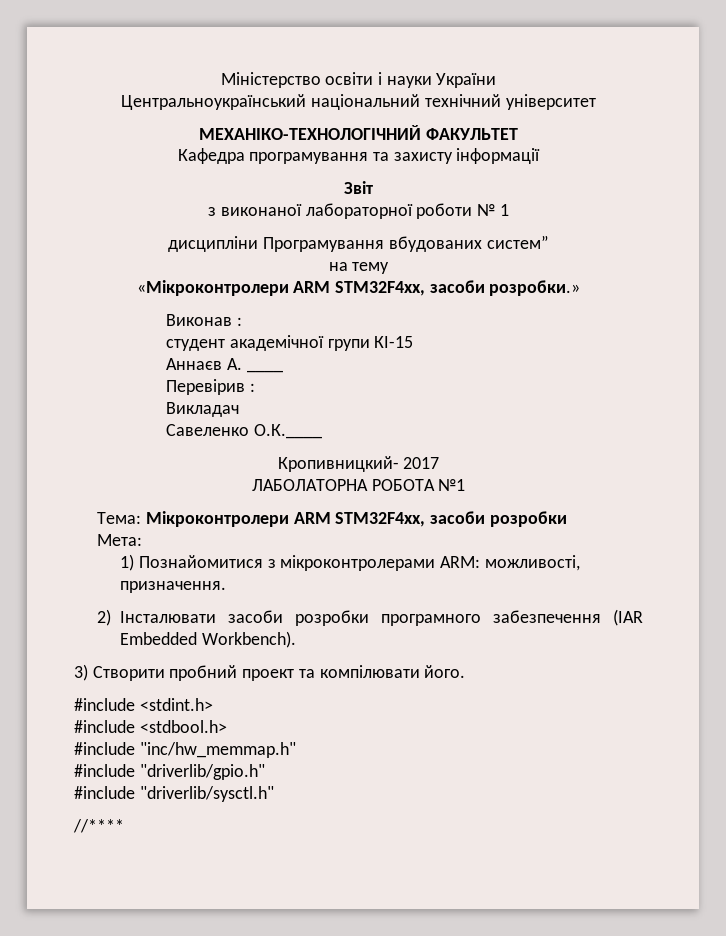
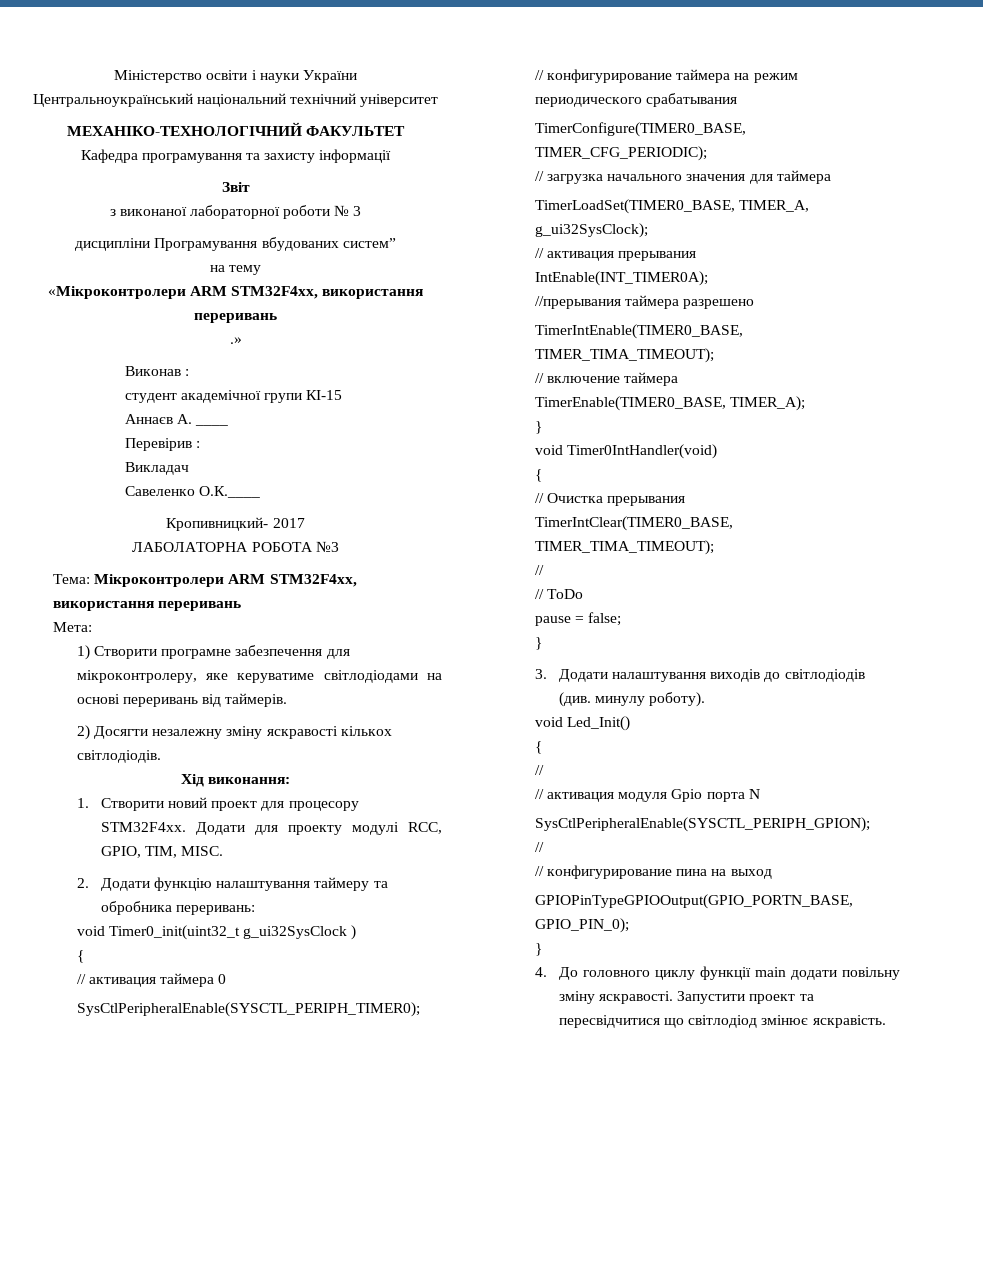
- з виконаної лабораторної роботи № 1
+ з виконаної лабораторної роботи № 3
- «Мікроконтролери ARM STM32F4xx, засоби розробки.»
+ «Мікроконтролери ARM STM32F4xx, використання переривань
+ .»
- ЛАБОЛАТОРНА РОБОТА №1
+ ЛАБОЛАТОРНА РОБОТА №3
- Тема: Мікроконтролери ARM STM32F4xx, засоби розробки
+ Тема: Мікроконтролери ARM STM32F4xx, використання переривань
- 1) Познайомитися з мікроконтролерами ARM: можливості, призначення.
- 2) Інсталювати засоби розробки програмного забезпечення (IAR Embedded Workbench).
- 3) Створити пробний проект та компілювати його.
- #include <stdint.h>
- #include <stdbool.h>
- #include "inc/hw_memmap.h"
- #include "driverlib/gpio.h"
- #include "driverlib/sysctl.h"
- //****
+ 1) Створити програмне забезпечення для мікроконтролеру, яке керуватиме світлодіодами на основі переривань від таймерів.
+ 2) Досягти незалежну зміну яскравості кількох світлодіодів.
+ Хід виконання:
+ 1. Створити новий проект для процесору STM32F4xx. Додати для проекту модулі RCC, GPIO, TIM, MISC.
+ 2. Додати функцію налаштування таймеру та обробника переривань:
+ void Timer0_init(uint32_t g_ui32SysClock )
+ {
+ // активация таймера 0
+ SysCtlPeripheralEnable(SYSCTL_PERIPH_TIMER0);
+ // конфигурирование таймера на режим периодического срабатывания
+ TimerConfigure(TIMER0_BASE, TIMER_CFG_PERIODIC);
+ // загрузка начального значения для таймера
+ TimerLoadSet(TIMER0_BASE, TIMER_A, g_ui32SysClock);
+ // активация прерывания
+ IntEnable(INT_TIMER0A);
+ //прерывания таймера разрешено
+ TimerIntEnable(TIMER0_BASE, TIMER_TIMA_TIMEOUT);
+ // включение таймера
+ TimerEnable(TIMER0_BASE, TIMER_A);
+ }
+ void Timer0IntHandler(void)
+ {
+ // Очистка прерывания
+ TimerIntClear(TIMER0_BASE, TIMER_TIMA_TIMEOUT);
+ //
+ // ToDo
+ pause = false;
+ }
+ 3. Додати налаштування виходів до світлодіодів (див. минулу роботу).
+ void Led_Init()
+ {
+ //
+ // активация модуля Gpio порта N
+ SysCtlPeripheralEnable(SYSCTL_PERIPH_GPION);
+ //
+ // конфигурирование пина на выход
+ GPIOPinTypeGPIOOutput(GPIO_PORTN_BASE, GPIO_PIN_0);
+ }
+ 4. До головного циклу функції main додати повільну зміну яскравості. Запустити проект та пересвідчитися що світлодіод змінює яскравість.

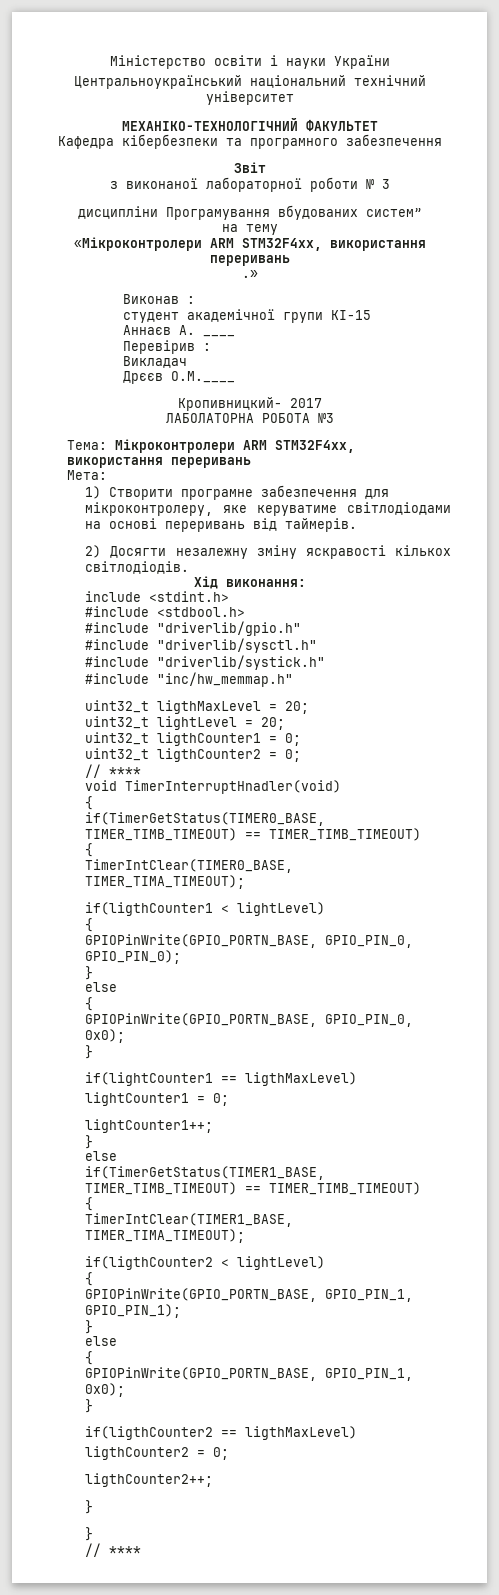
- Кафедра програмування та захисту інформації
+ Кафедра кібербезпеки та програмного забезпечення
- Савеленко О.К.____
+ Дрєєв О.М.____
- 1. Створити новий проект для процесору STM32F4xx. Додати для проекту модулі RCC, GPIO, TIM, MISC.
- 2. Додати функцію налаштування таймеру та обробника переривань:
- void Timer0_init(uint32_t g_ui32SysClock )
+ include <stdint.h>
+ #include <stdbool.h>
+ #include "driverlib/gpio.h"
+ #include "driverlib/sysctl.h"
+ #include "driverlib/systick.h"
+ #include "inc/hw_memmap.h"
+ uint32_t ligthMaxLevel = 20;
+ uint32_t lightLevel = 20;
+ uint32_t ligthCounter1 = 0;
+ uint32_t ligthCounter2 = 0;
+ // ****
+ void TimerInterruptHnadler(void)
  {
- // активация таймера 0
- SysCtlPeripheralEnable(SYSCTL_PERIPH_TIMER0);
- // конфигурирование таймера на режим периодического срабатывания
- TimerConfigure(TIMER0_BASE, TIMER_CFG_PERIODIC);
- // загрузка начального значения для таймера
- TimerLoadSet(TIMER0_BASE, TIMER_A, g_ui32SysClock);
- // активация прерывания
- IntEnable(INT_TIMER0A);
- //прерывания таймера разрешено
- TimerIntEnable(TIMER0_BASE, TIMER_TIMA_TIMEOUT);
- // включение таймера
- TimerEnable(TIMER0_BASE, TIMER_A);
+ if(TimerGetStatus(TIMER0_BASE, TIMER_TIMB_TIMEOUT) == TIMER_TIMB_TIMEOUT)
+ {
+ TimerIntClear(TIMER0_BASE, TIMER_TIMA_TIMEOUT);
+ if(ligthCounter1 < lightLevel)
+ {
+ GPIOPinWrite(GPIO_PORTN_BASE, GPIO_PIN_0, GPIO_PIN_0);
  }
- void Timer0IntHandler(void)
+ else
  {
- // Очистка прерывания
- TimerIntClear(TIMER0_BASE, TIMER_TIMA_TIMEOUT);
- //
- // ToDo
- pause = false;
+ GPIOPinWrite(GPIO_PORTN_BASE, GPIO_PIN_0, 0x0);
  }
- 3. Додати налаштування виходів до світлодіодів (див. минулу роботу).
- void Led_Init()
+ if(lightCounter1 == ligthMaxLevel)
+ lightCounter1 = 0;
+ lightCounter1++;
+ }
+ else
+ if(TimerGetStatus(TIMER1_BASE, TIMER_TIMB_TIMEOUT) == TIMER_TIMB_TIMEOUT)
  {
- //
- // активация модуля Gpio порта N
- SysCtlPeripheralEnable(SYSCTL_PERIPH_GPION);
- //
- // конфигурирование пина на выход
- GPIOPinTypeGPIOOutput(GPIO_PORTN_BASE, GPIO_PIN_0);
+ TimerIntClear(TIMER1_BASE, TIMER_TIMA_TIMEOUT);
+ if(ligthCounter2 < lightLevel)
+ {
+ GPIOPinWrite(GPIO_PORTN_BASE, GPIO_PIN_1, GPIO_PIN_1);
  }
- 4. До головного циклу функції main додати повільну зміну яскравості. Запустити проект та пересвідчитися що світлодіод змінює яскравість.
+ else
+ {
+ GPIOPinWrite(GPIO_PORTN_BASE, GPIO_PIN_1, 0x0);
+ }
+ if(ligthCounter2 == ligthMaxLevel)
+ ligthCounter2 = 0;
+ ligthCounter2++;
+ }
+ }
+ // ****

